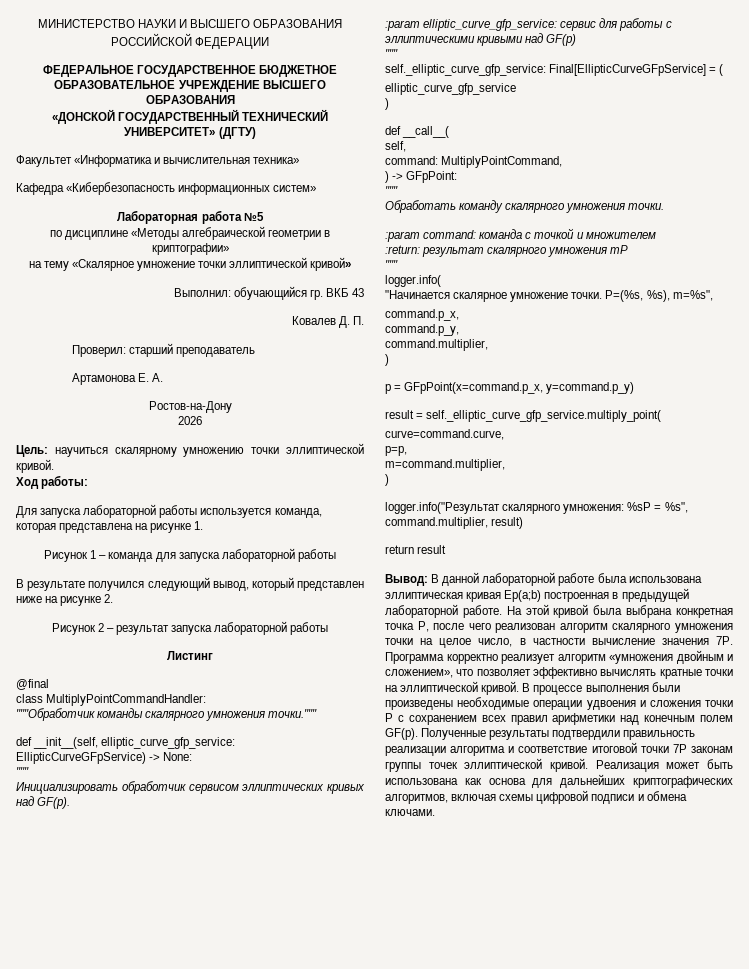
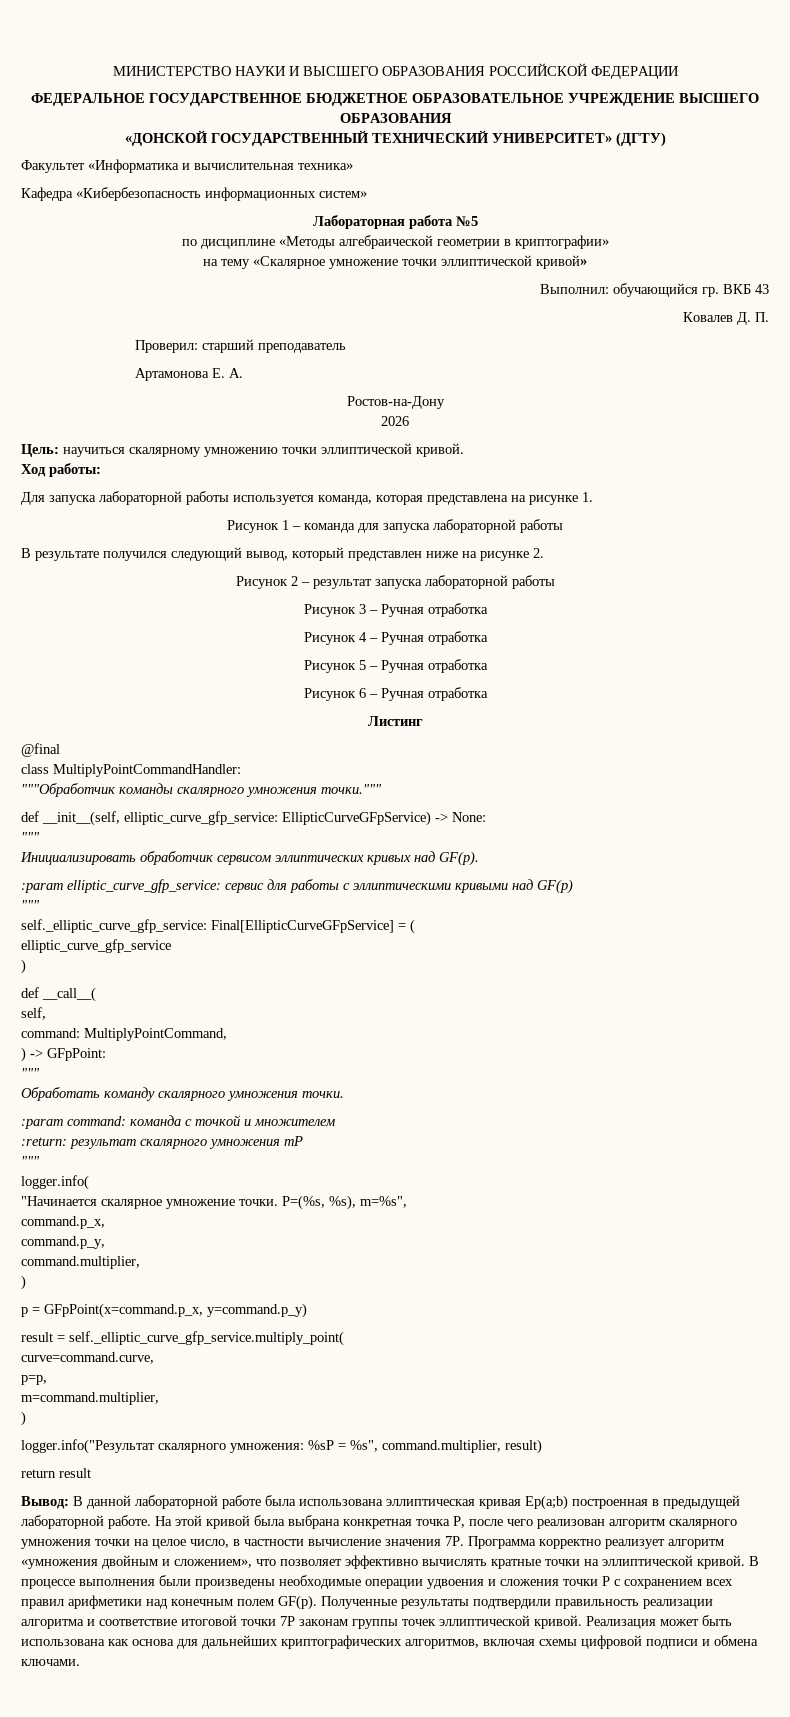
+ Рисунок 3 – Ручная отработка
+ Рисунок 4 – Ручная отработка
+ Рисунок 5 – Ручная отработка
+ Рисунок 6 – Ручная отработка

